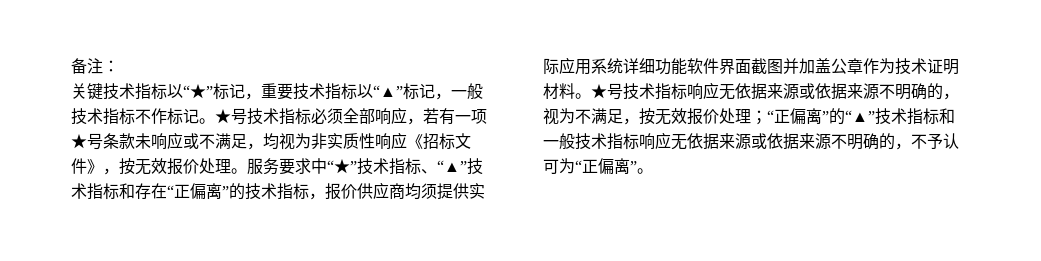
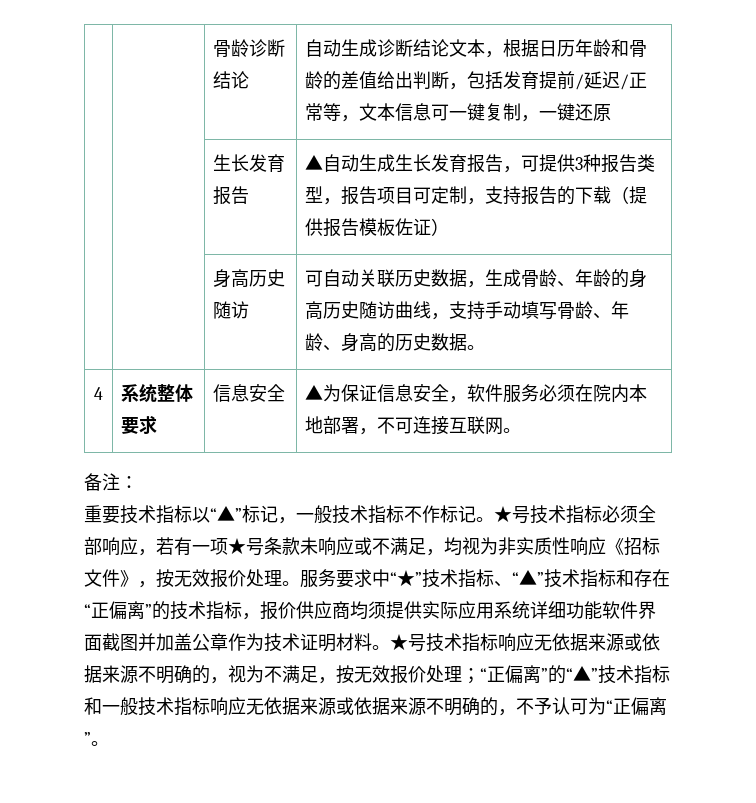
+ | | 骨龄诊断结论 | 自动生成诊断结论文本，根据日历年龄和骨龄的差值给出判断，包括发育提前/延迟/正常等，文本信息可一键复制，一键还原
+ | | 生长发育报告 | ▲自动生成生长发育报告，可提供3种报告类型，报告项目可定制，支持报告的下载（提供报告模板佐证）
+ | | 身高历史随访 | 可自动关联历史数据，生成骨龄、年龄的身高历史随访曲线，支持手动填写骨龄、年龄、身高的历史数据。
+ 4 | 系统整体要求 | 信息安全 | ▲为保证信息安全，软件服务必须在院内本地部署，不可连接互联网。
  备注：
- 关键技术指标以“★”标记，重要技术指标以“▲”标记，一般技术指标不作标记。
+ 重要技术指标以“▲”标记，一般技术指标不作标记。

